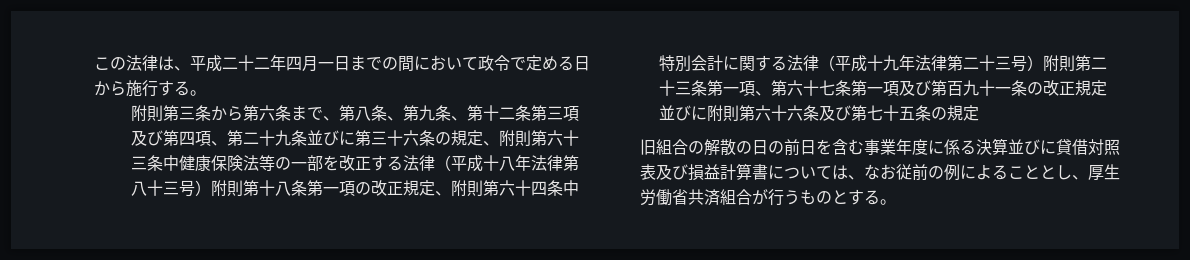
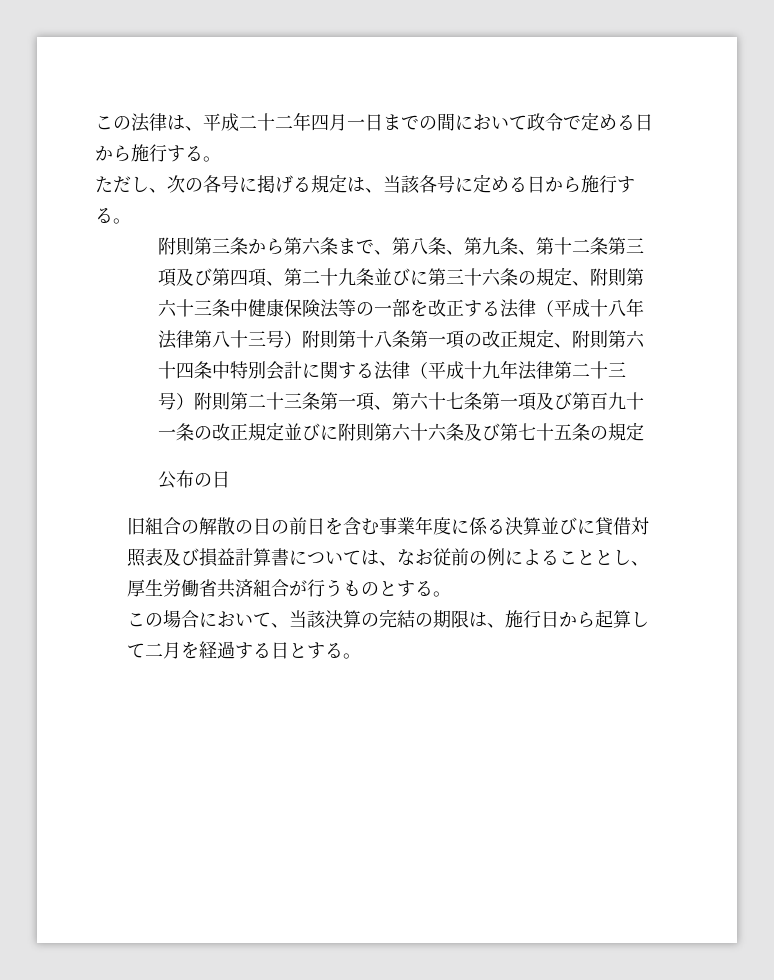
+ ただし、次の各号に掲げる規定は、当該各号に定める日から施行する。
+ 公布の日
+ この場合において、当該決算の完結の期限は、施行日から起算して二月を経過する日とする。

